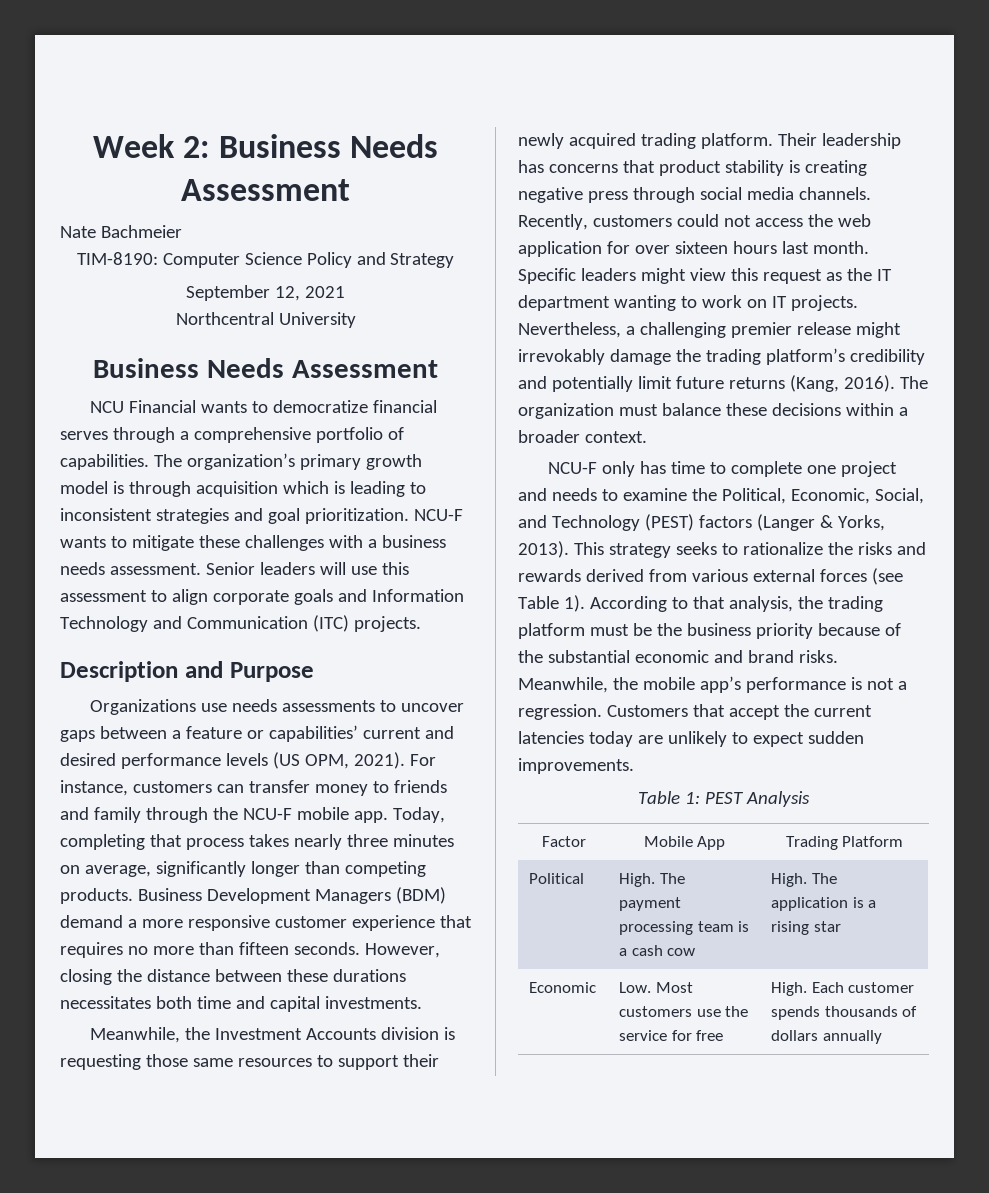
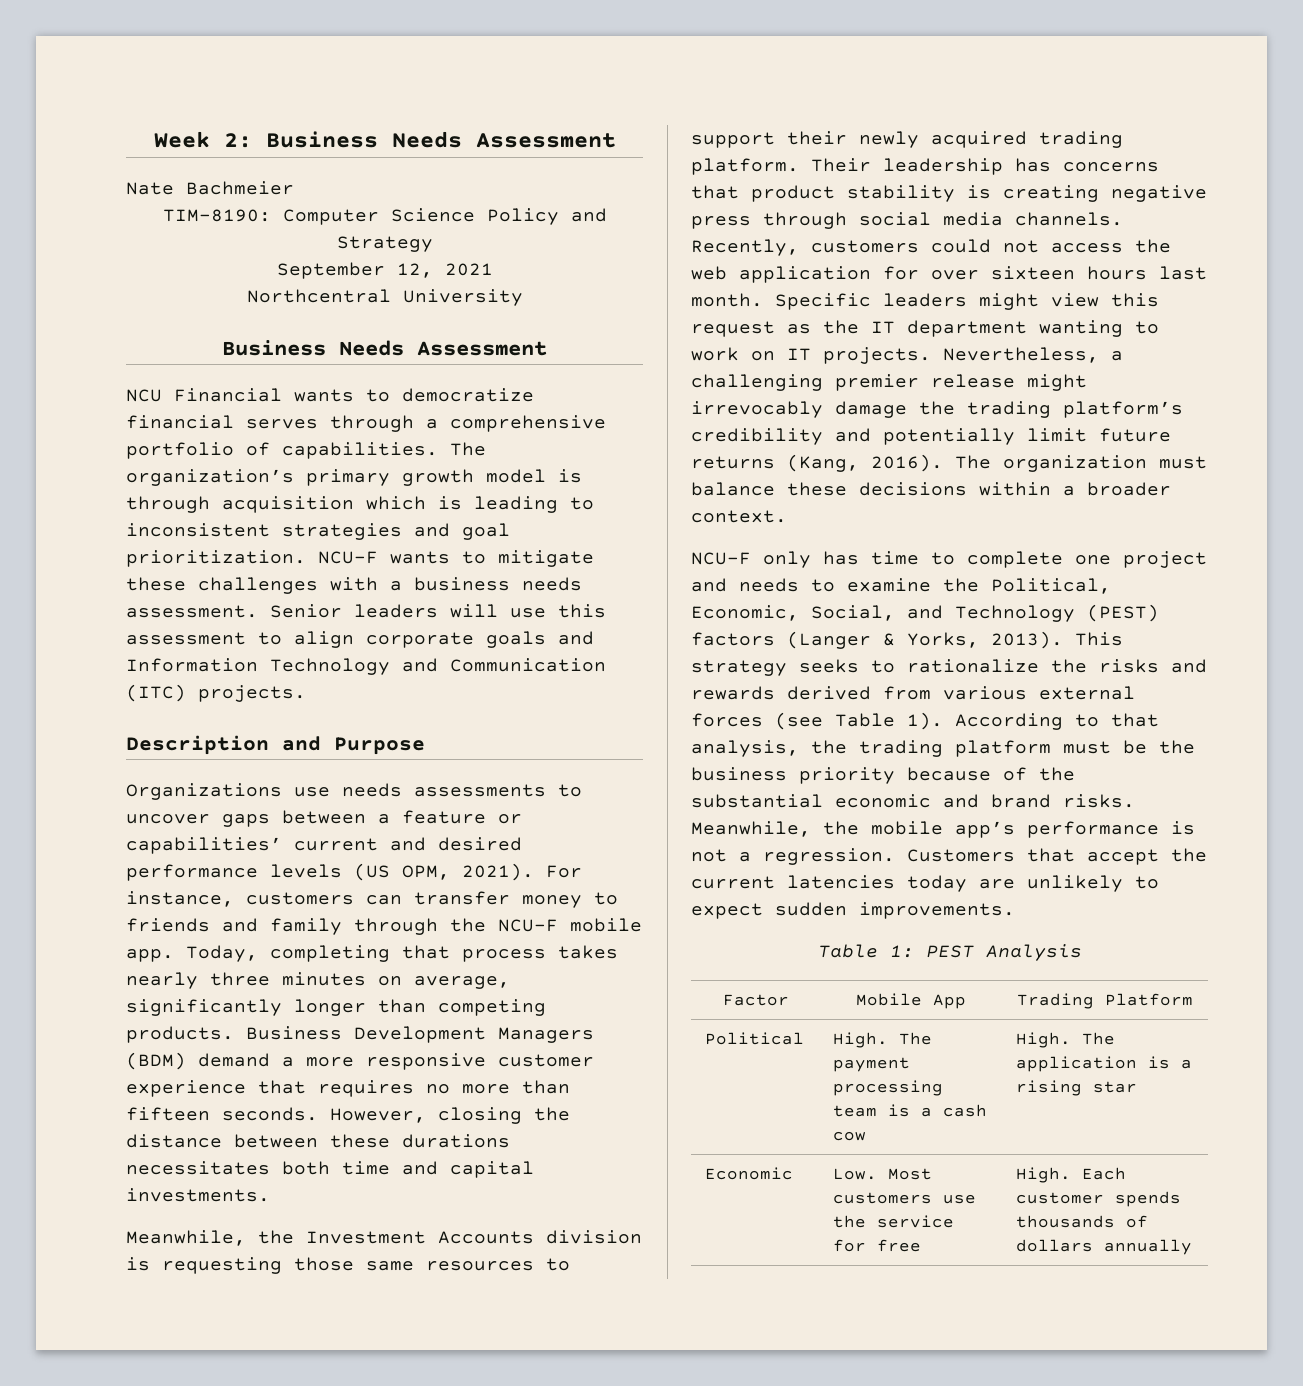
- Nevertheless, a challenging premier release might irrevokably damage the trading platform’s credibility and potentially limit future returns (Kang, 2016).
+ Nevertheless, a challenging premier release might irrevocably damage the trading platform’s credibility and potentially limit future returns (Kang, 2016).

